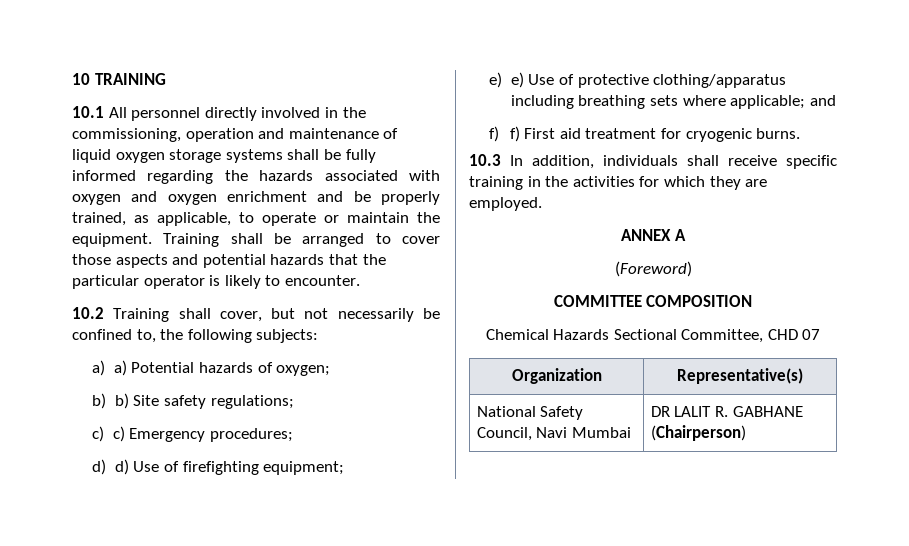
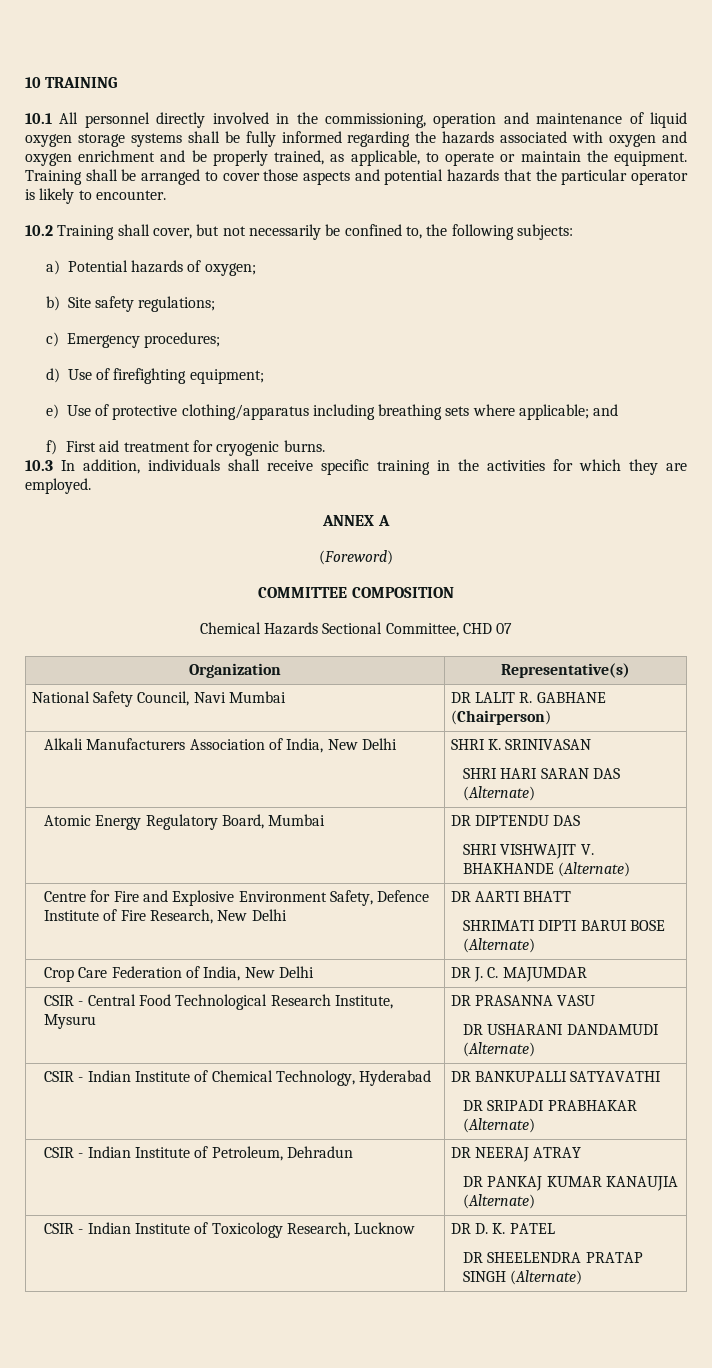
- a) a) Potential hazards of oxygen;
+ a) Potential hazards of oxygen;
- b) b) Site safety regulations;
+ b) Site safety regulations;
- c) c) Emergency procedures;
+ c) Emergency procedures;
- d) d) Use of firefighting equipment;
+ d) Use of firefighting equipment;
- e) e) Use of protective clothing/apparatus including breathing sets where applicable; and
+ e) Use of protective clothing/apparatus including breathing sets where applicable; and
- f) f) First aid treatment for cryogenic burns.
+ f) First aid treatment for cryogenic burns.
+ Alkali Manufacturers Association of India, New Delhi | SHRI K. SRINIVASAN
+ SHRI HARI SARAN DAS (Alternate)
+ Atomic Energy Regulatory Board, Mumbai | DR DIPTENDU DAS
+ SHRI VISHWAJIT V. BHAKHANDE (Alternate)
+ Centre for Fire and Explosive Environment Safety, Defence Institute of Fire Research, New Delhi | DR AARTI BHATT
+ SHRIMATI DIPTI BARUI BOSE (Alternate)
+ Crop Care Federation of India, New Delhi | DR J. C. MAJUMDAR
+ CSIR - Central Food Technological Research Institute, Mysuru | DR PRASANNA VASU
+ DR USHARANI DANDAMUDI (Alternate)
+ CSIR - Indian Institute of Chemical Technology, Hyderabad | DR BANKUPALLI SATYAVATHI
+ DR SRIPADI PRABHAKAR (Alternate)
+ CSIR - Indian Institute of Petroleum, Dehradun | DR NEERAJ ATRAY
+ DR PANKAJ KUMAR KANAUJIA (Alternate)
+ CSIR - Indian Institute of Toxicology Research, Lucknow | DR D. K. PATEL
+ DR SHEELENDRA PRATAP SINGH (Alternate)

